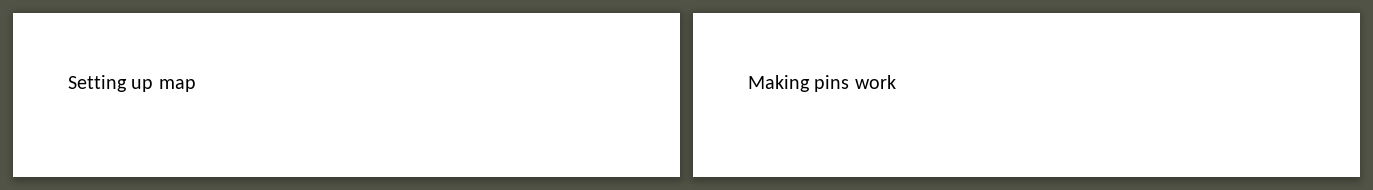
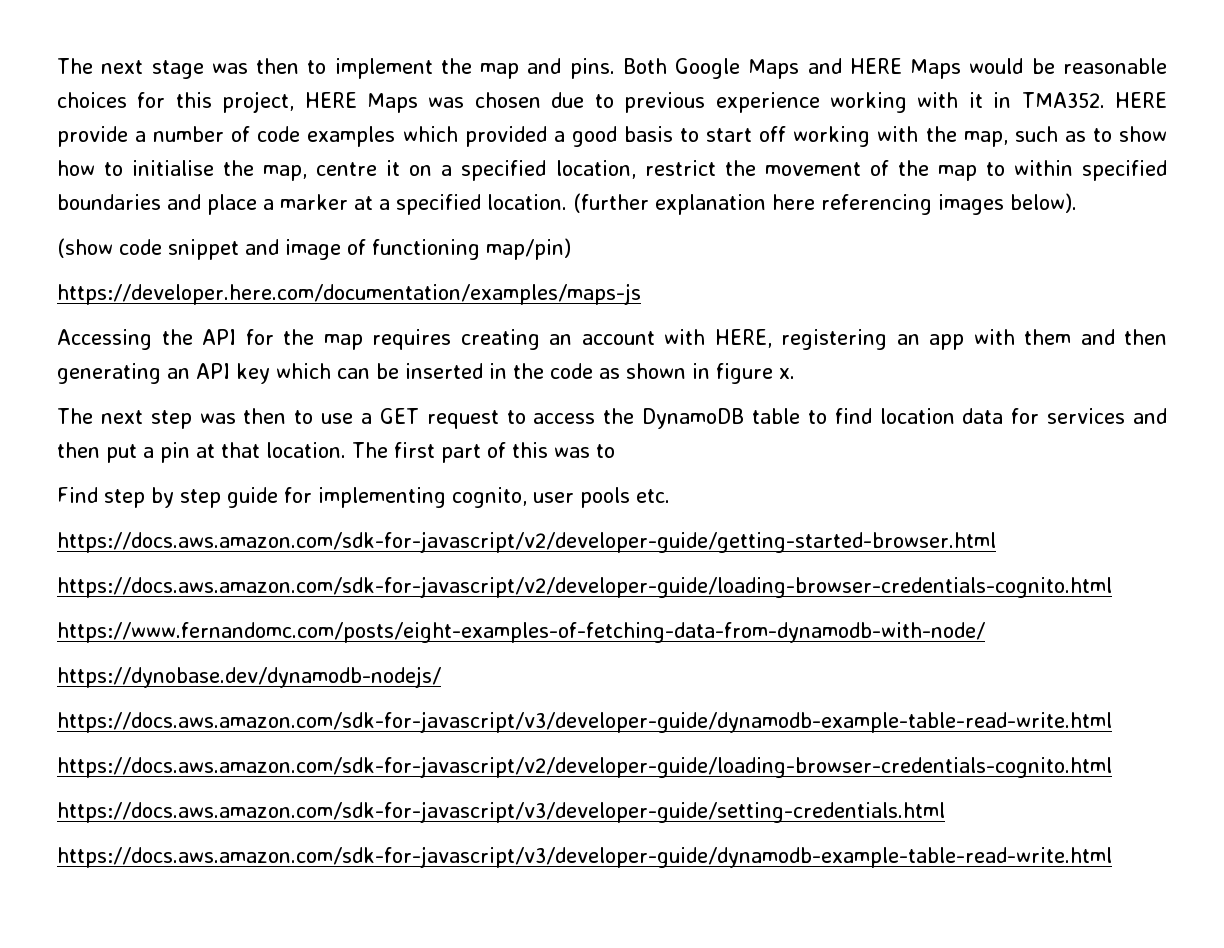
- Setting up map
- Making pins work
+ The next stage was then to implement the map and pins. Both Google Maps and HERE Maps would be reasonable choices for this project, HERE Maps was chosen due to previous experience working with it in TMA352. HERE provide a number of code examples which provided a good basis to start off working with the map, such as to show how to initialise the map, centre it on a specified location, restrict the movement of the map to within specified boundaries and place a marker at a specified location. (further explanation here referencing images below).
+ (show code snippet and image of functioning map/pin)
+ https://developer.here.com/documentation/examples/maps-js
+ Accessing the API for the map requires creating an account with HERE, registering an app with them and then generating an API key which can be inserted in the code as shown in figure x.
+ The next step was then to use a GET request to access the DynamoDB table to find location data for services and then put a pin at that location. The first part of this was to
+ Find step by step guide for implementing cognito, user pools etc.
+ https://docs.aws.amazon.com/sdk-for-javascript/v2/developer-guide/getting-started-browser.html
+ https://docs.aws.amazon.com/sdk-for-javascript/v2/developer-guide/loading-browser-credentials-cognito.html
+ https://www.fernandomc.com/posts/eight-examples-of-fetching-data-from-dynamodb-with-node/
+ https://dynobase.dev/dynamodb-nodejs/
+ https://docs.aws.amazon.com/sdk-for-javascript/v3/developer-guide/dynamodb-example-table-read-write.html
+ https://docs.aws.amazon.com/sdk-for-javascript/v2/developer-guide/loading-browser-credentials-cognito.html
+ https://docs.aws.amazon.com/sdk-for-javascript/v3/developer-guide/setting-credentials.html
+ https://docs.aws.amazon.com/sdk-for-javascript/v3/developer-guide/dynamodb-example-table-read-write.html

